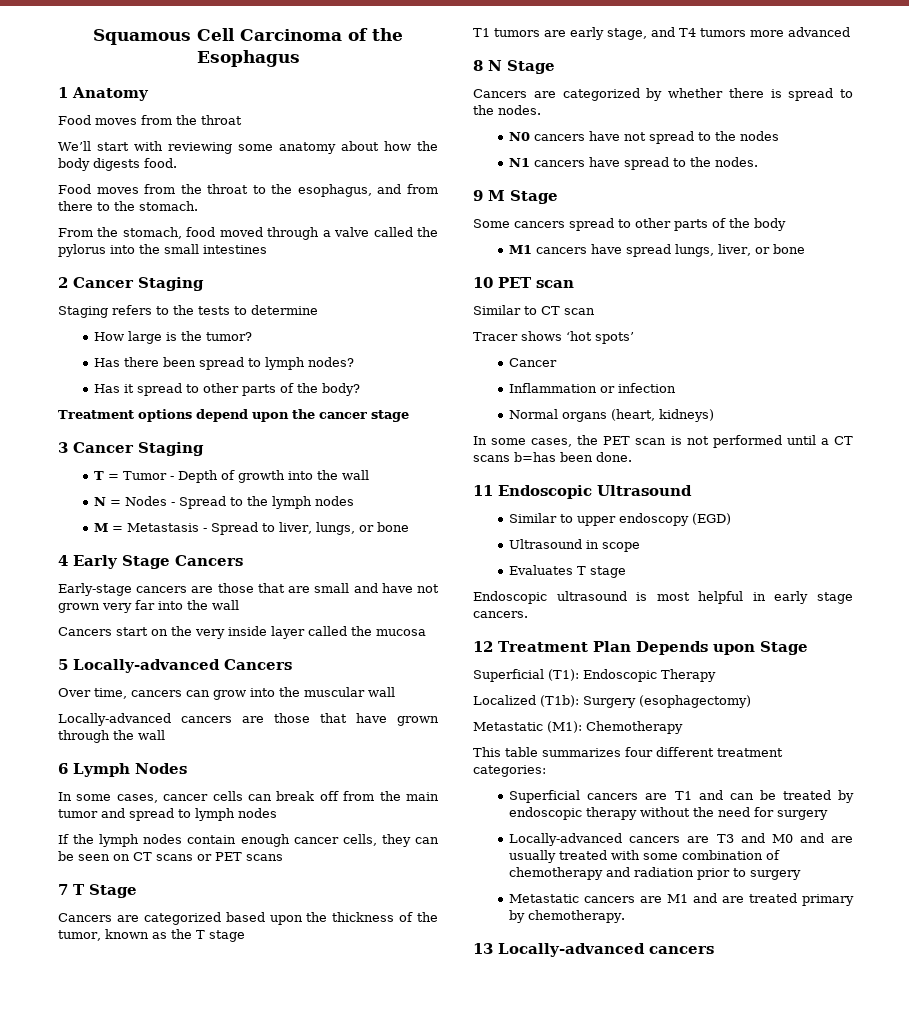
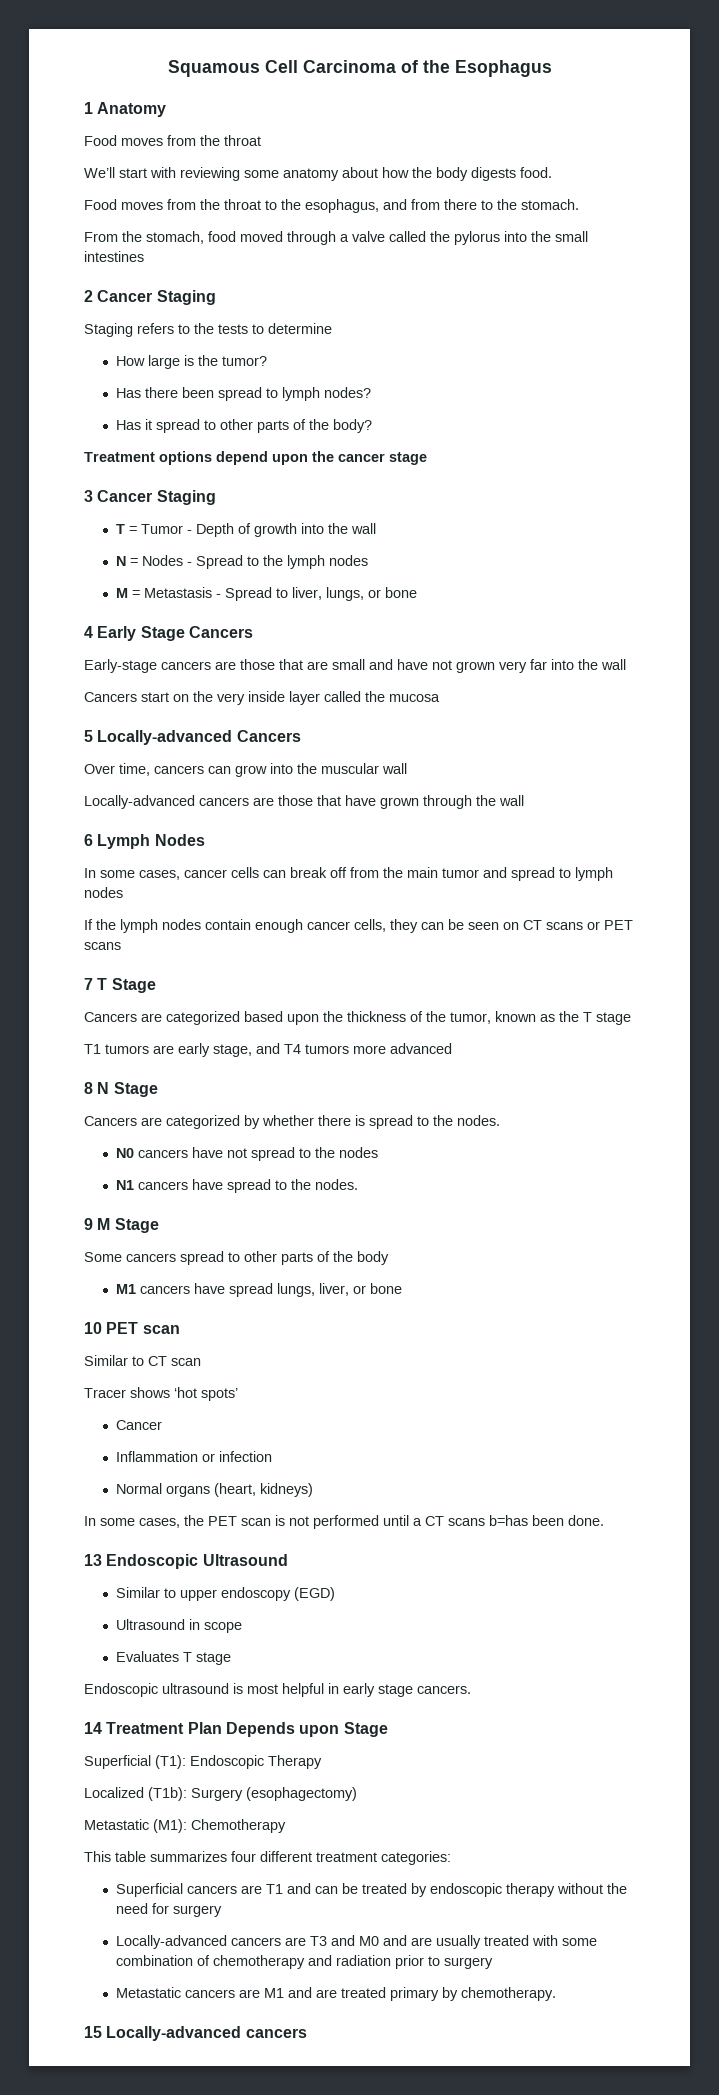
- 11 Endoscopic Ultrasound
+ 13 Endoscopic Ultrasound
- 12 Treatment Plan Depends upon Stage
+ 14 Treatment Plan Depends upon Stage
- 13 Locally-advanced cancers
+ 15 Locally-advanced cancers

